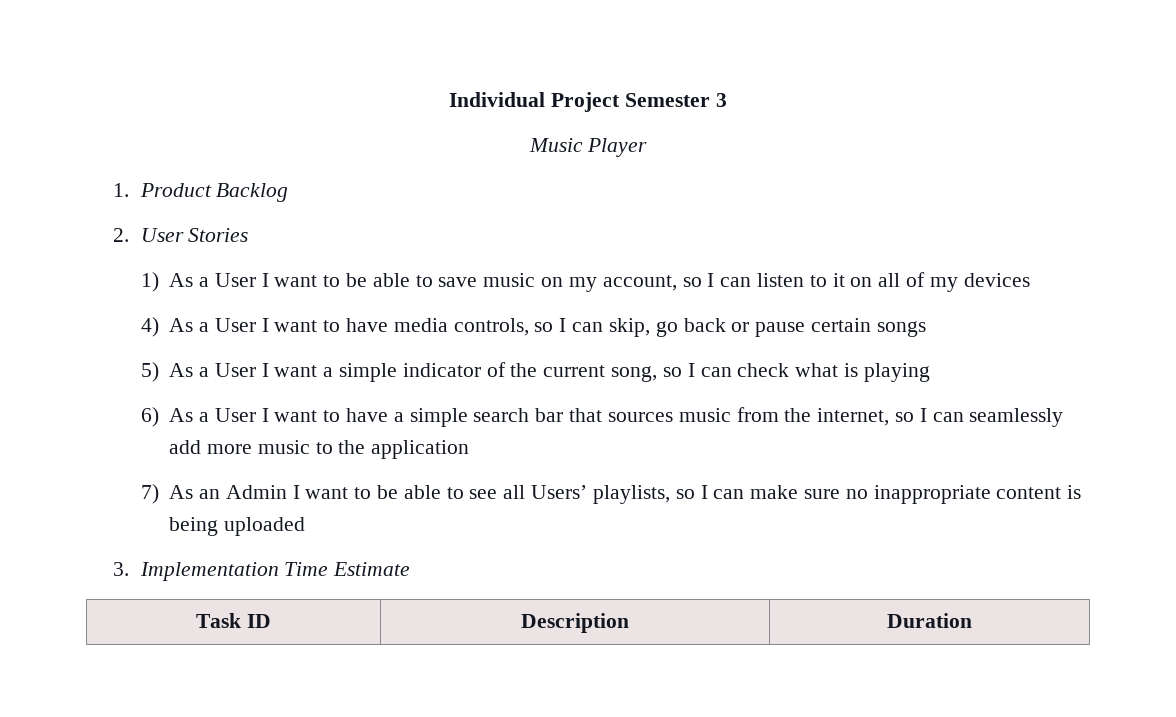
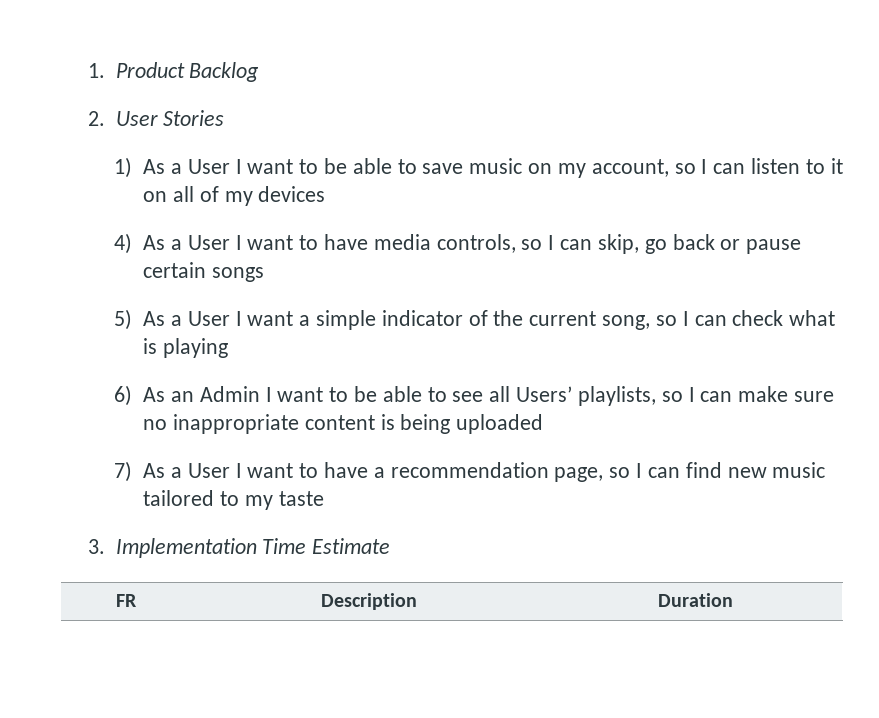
- Individual Project Semester 3
- Music Player
- 6) As a User I want to have a simple search bar that sources music from the internet, so I can seamlessly add more music to the application
- 7) As an Admin I want to be able to see all Users’ playlists, so I can make sure no inappropriate content is being uploaded
+ 6) As an Admin I want to be able to see all Users’ playlists, so I can make sure no inappropriate content is being uploaded
+ 7) As a User I want to have a recommendation page, so I can find new music tailored to my taste
- Task ID | Description | Duration
+ FR | Description | Duration

